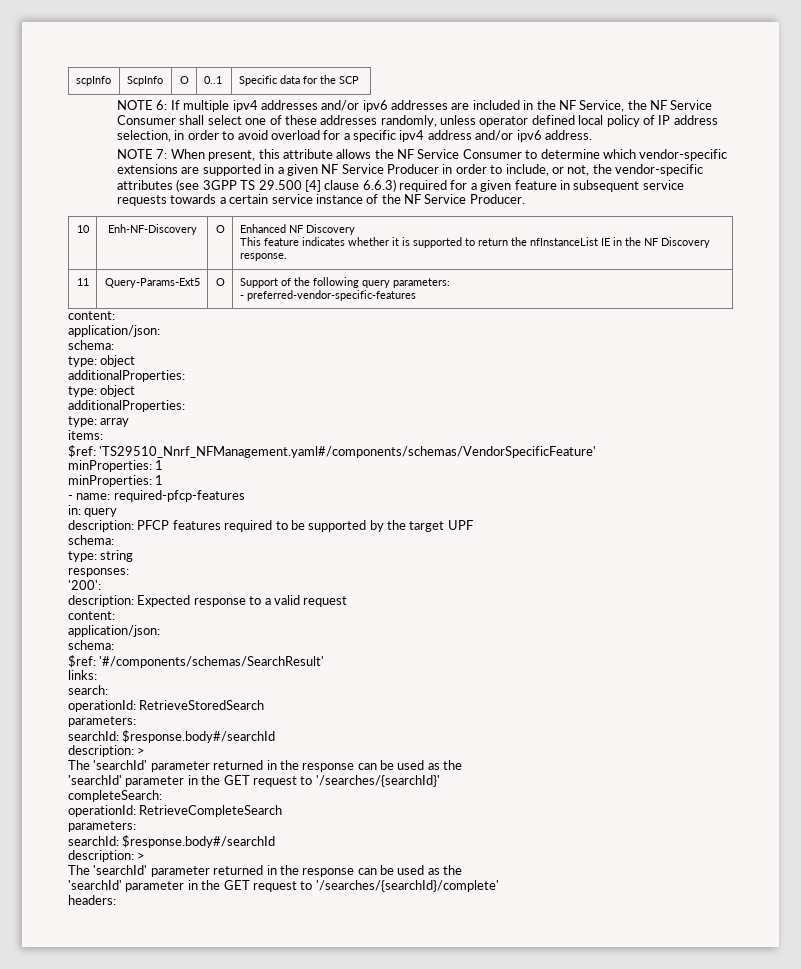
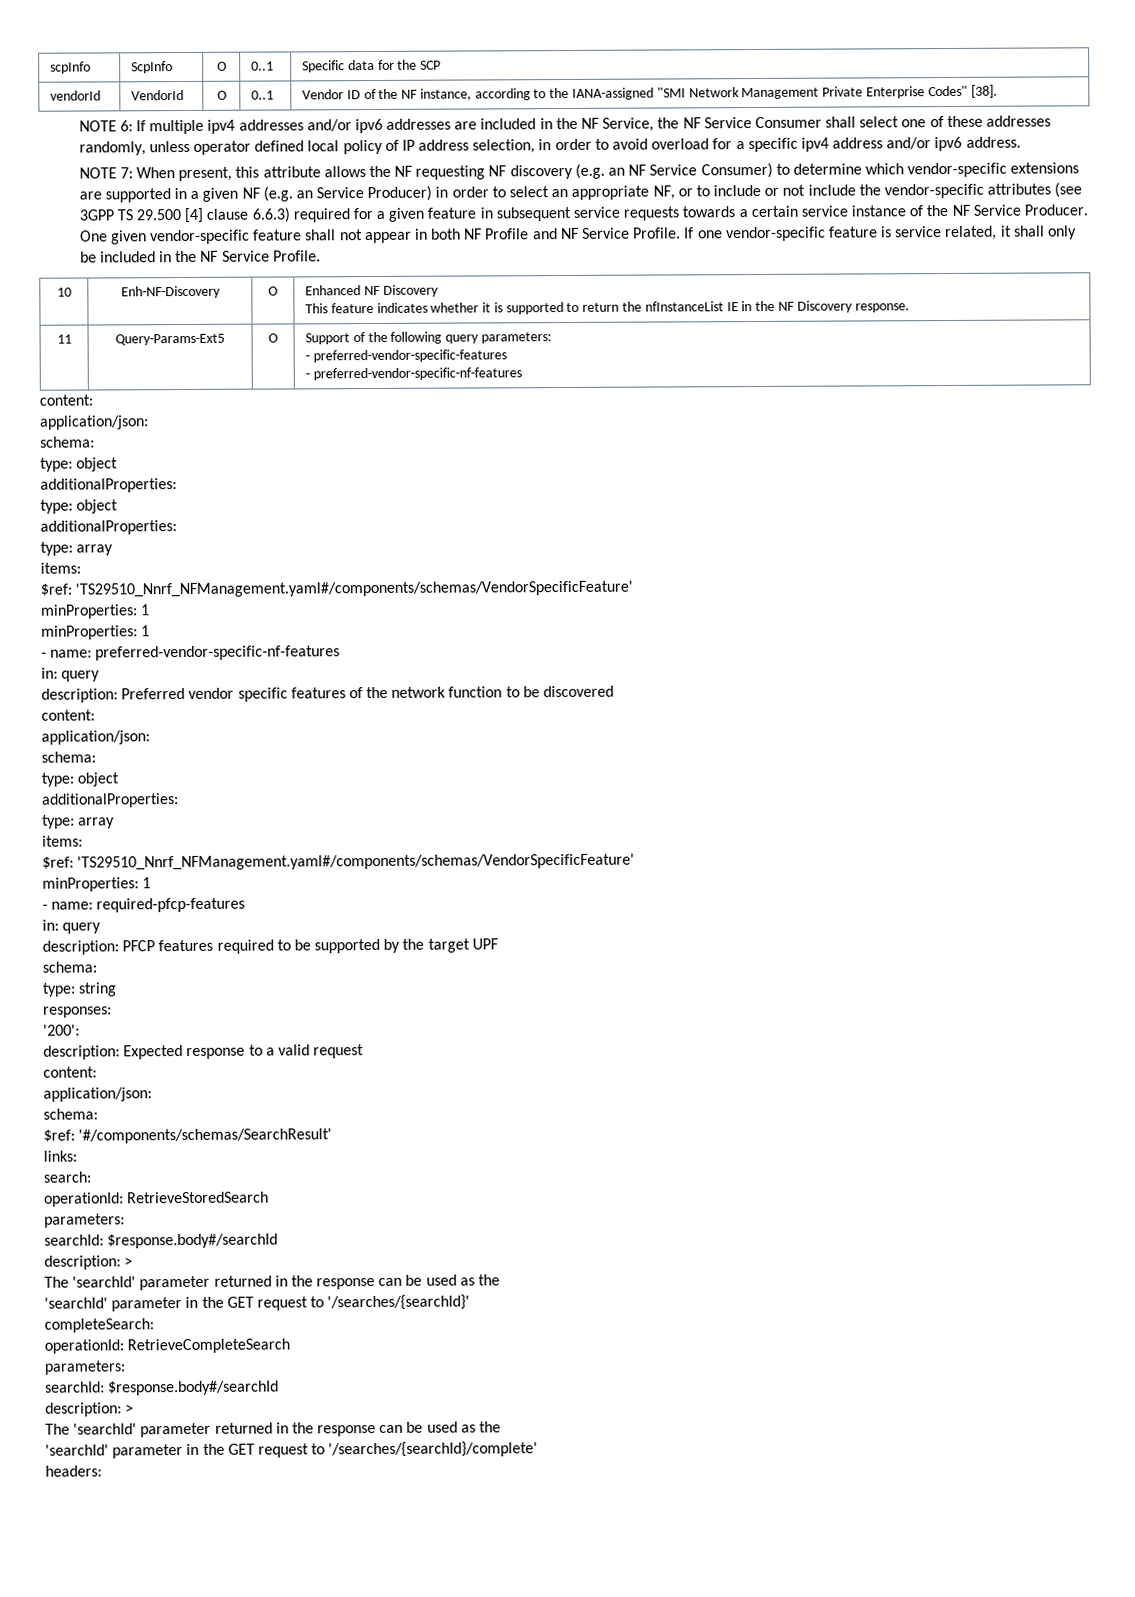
+ vendorId | VendorId | O | 0..1 | Vendor ID of the NF instance, according to the IANA-assigned "SMI Network Management Private Enterprise Codes" [38].
- NOTE 7: When present, this attribute allows the NF Service Consumer to determine which vendor-specific extensions are supported in a given NF Service Producer in order to include, or not, the vendor-specific attributes (see 3GPP TS 29.500 [4] clause 6.6.3) required for a given feature in subsequent service requests towards a certain service instance of the NF Service Producer.
+ NOTE 7: When present, this attribute allows the NF requesting NF discovery (e.g. an NF Service Consumer) to determine which vendor-specific extensions are supported in a given NF (e.g. an Service Producer) in order to select an appropriate NF, or to include or not include the vendor-specific attributes (see 3GPP TS 29.500 [4] clause 6.6.3) required for a given feature in subsequent service requests towards a certain service instance of the NF Service Producer. One given vendor-specific feature shall not appear in both NF Profile and NF Service Profile. If one vendor-specific feature is service related, it shall only be included in the NF Service Profile.
  11 | Query-Params-Ext5 | O | Support of the following query parameters:
  - preferred-vendor-specific-features
+ - preferred-vendor-specific-nf-features
+ - name: preferred-vendor-specific-nf-features
+ in: query
+ description: Preferred vendor specific features of the network function to be discovered
+ content:
+ application/json:
+ schema:
+ type: object
+ additionalProperties:
+ type: array
+ items:
+ $ref: 'TS29510_Nnrf_NFManagement.yaml#/components/schemas/VendorSpecificFeature'
+ minProperties: 1

